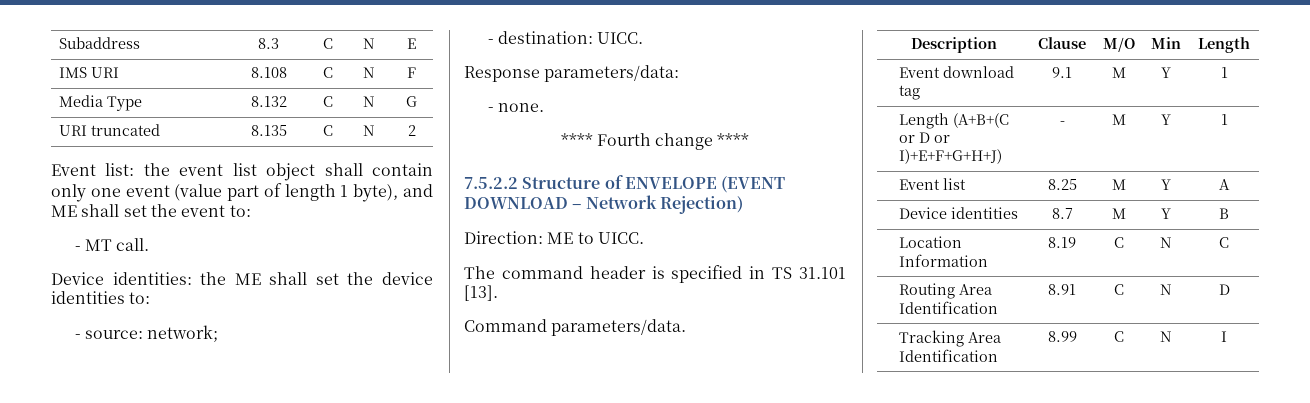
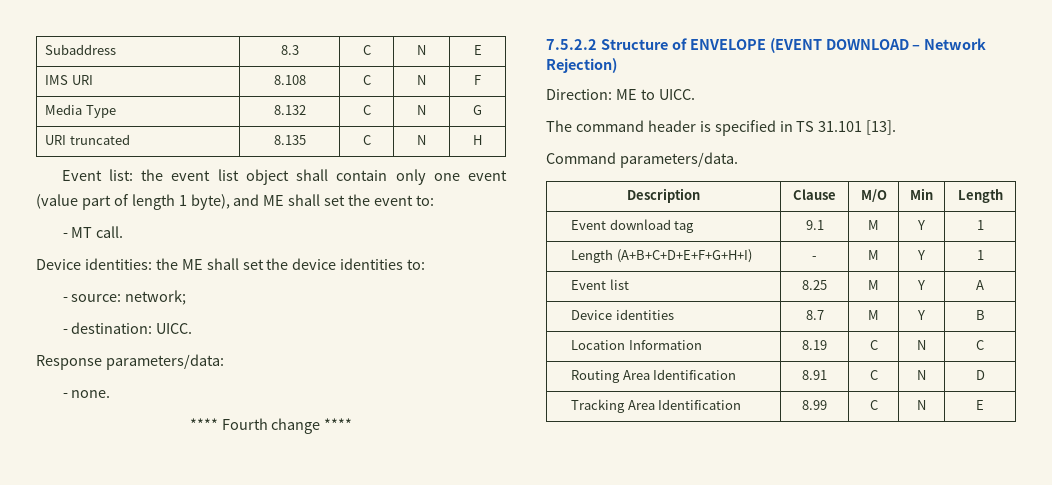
- URI truncated | 8.135 | C | N | 2
+ URI truncated | 8.135 | C | N | H
- Length (A+B+(C or D or I)+E+F+G+H+J) | - | M | Y | 1
+ Length (A+B+C+D+E+F+G+H+I) | - | M | Y | 1
- Tracking Area Identification | 8.99 | C | N | I
+ Tracking Area Identification | 8.99 | C | N | E

